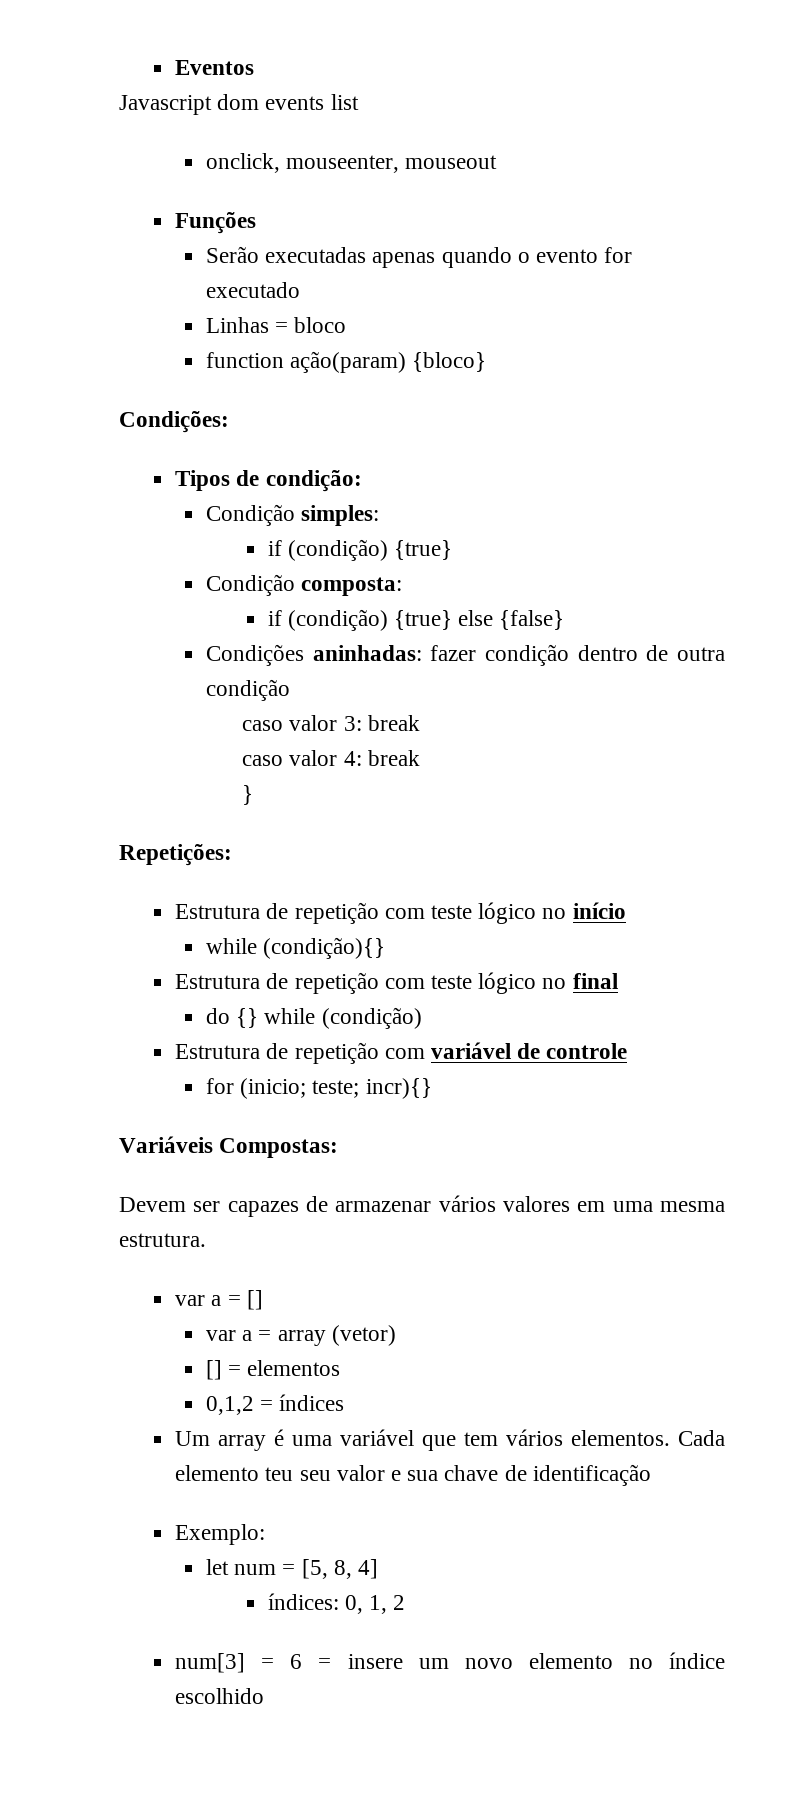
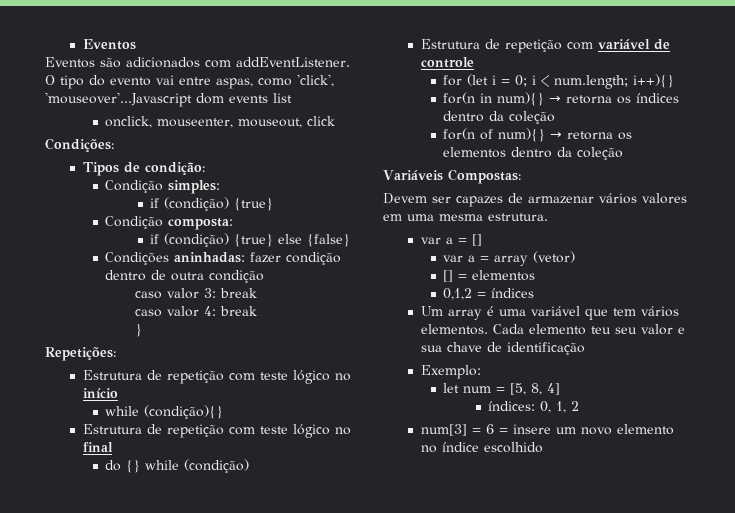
- Javascript dom events list
+ Eventos são adicionados com addEventListener. O tipo do evento vai entre aspas, como 'click', 'mouseover'...Javascript dom events list
- onclick, mouseenter, mouseout
- Funções
- Serão executadas apenas quando o evento for executado
- Linhas = bloco
- function ação(param) {bloco}
+ onclick, mouseenter, mouseout, click
- for (inicio; teste; incr){}
+ for (let i = 0; i < num.length; i++){}
+ for(n in num){} → retorna os índices dentro da coleção
+ for(n of num){} → retorna os elementos dentro da coleção

